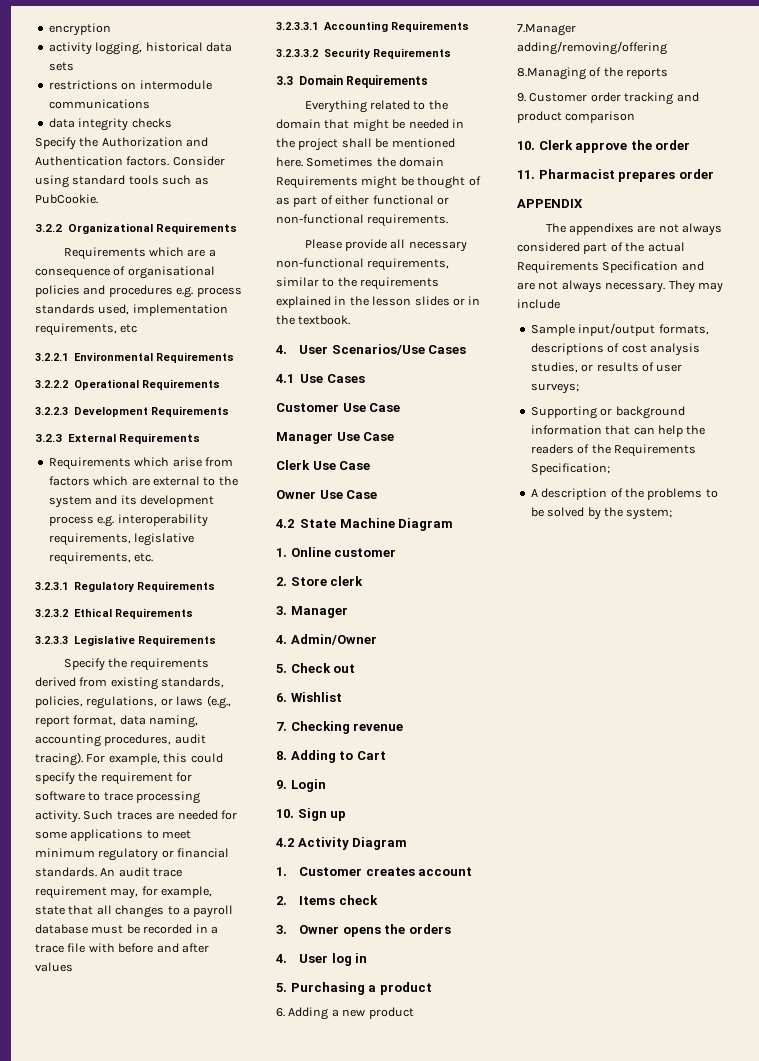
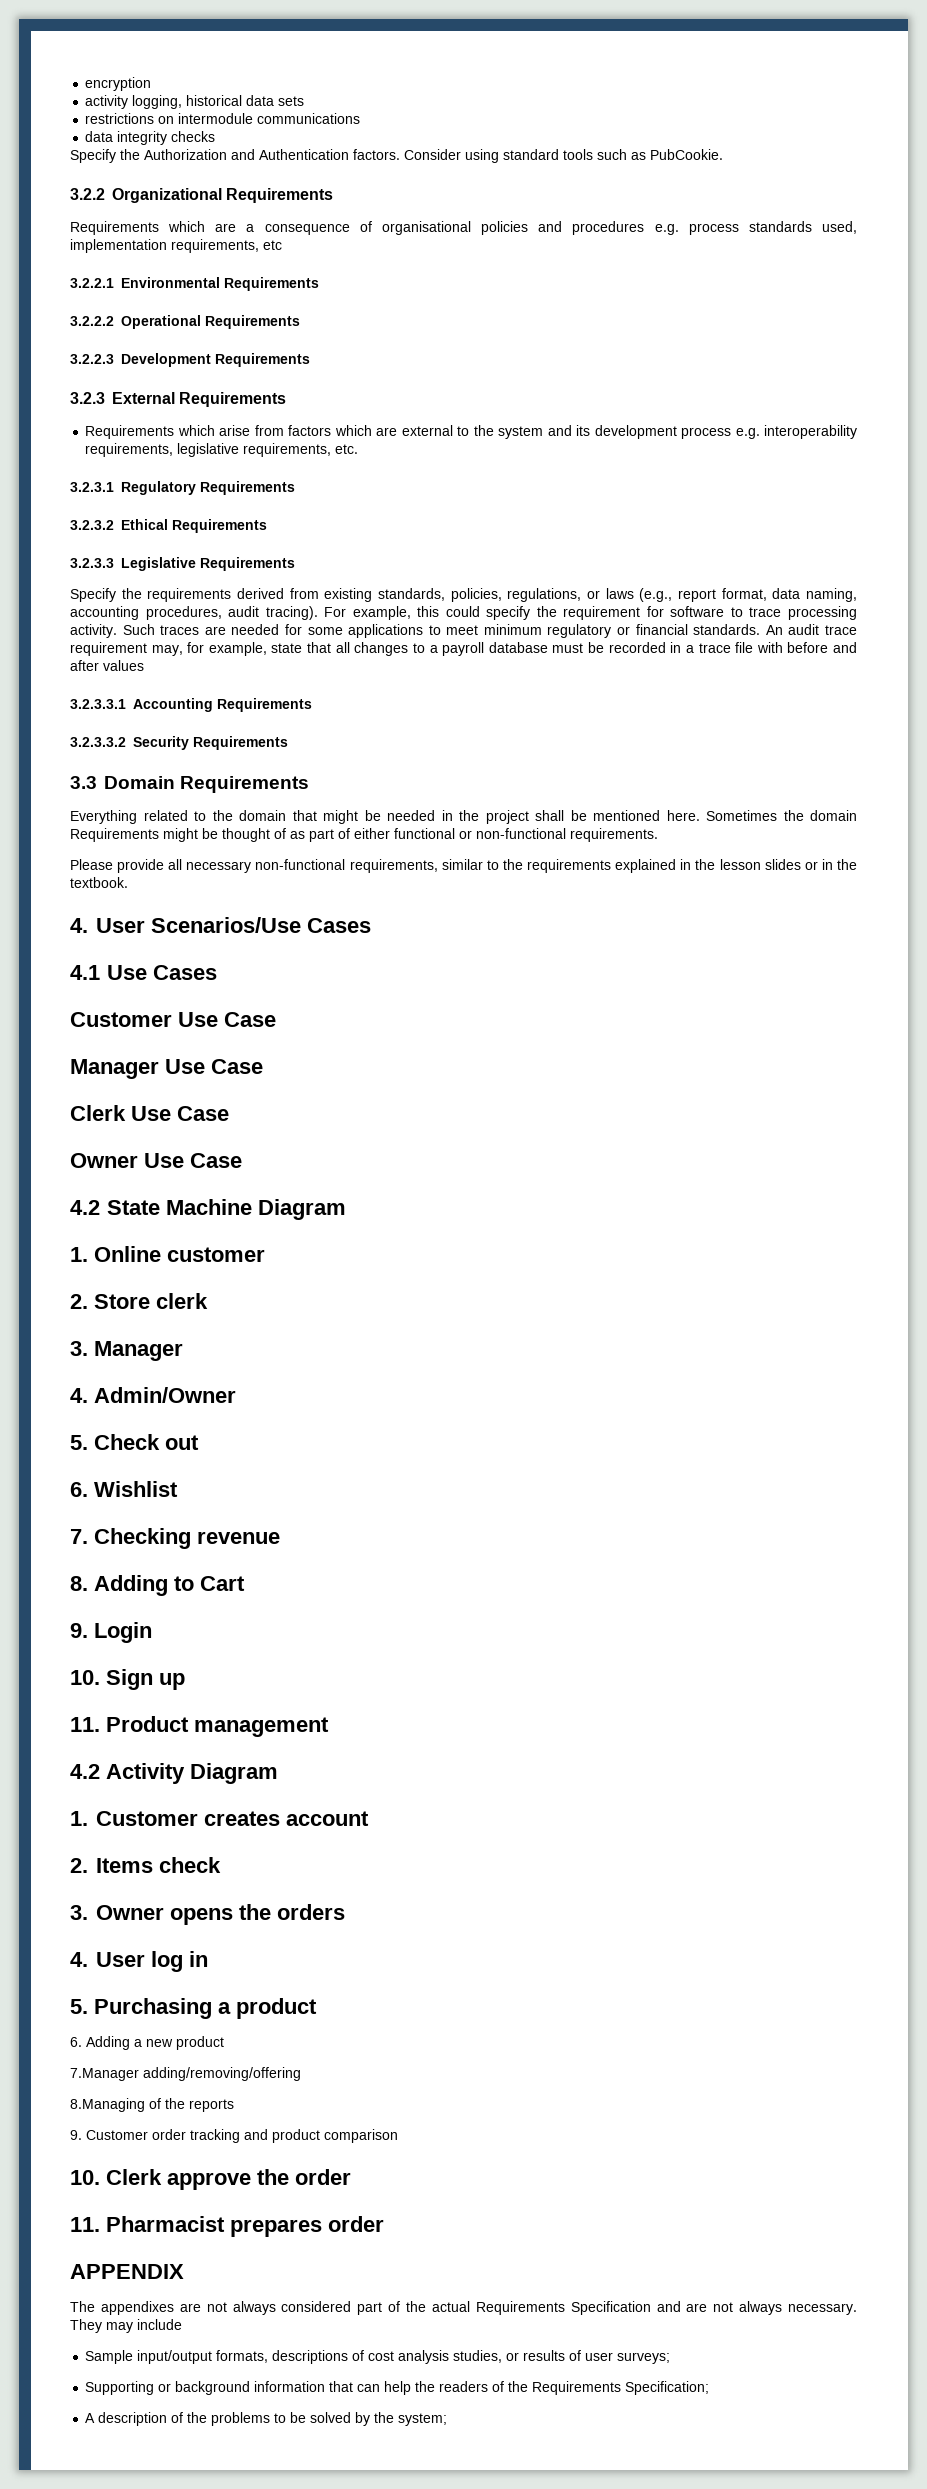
+ 11. Product management

